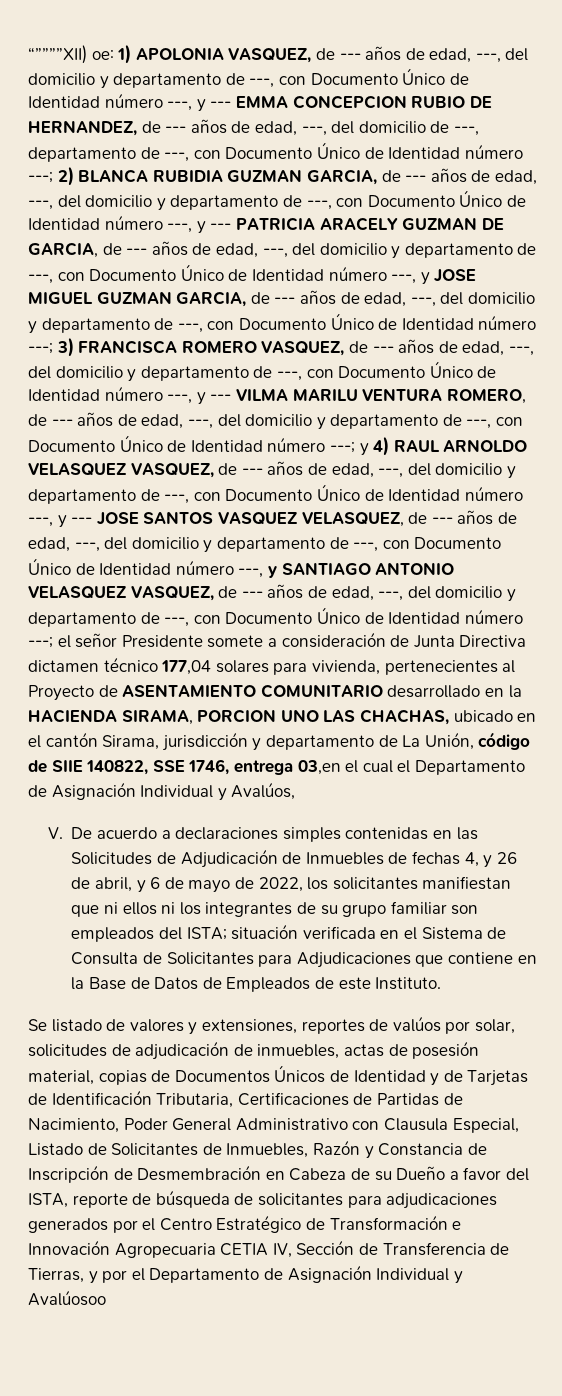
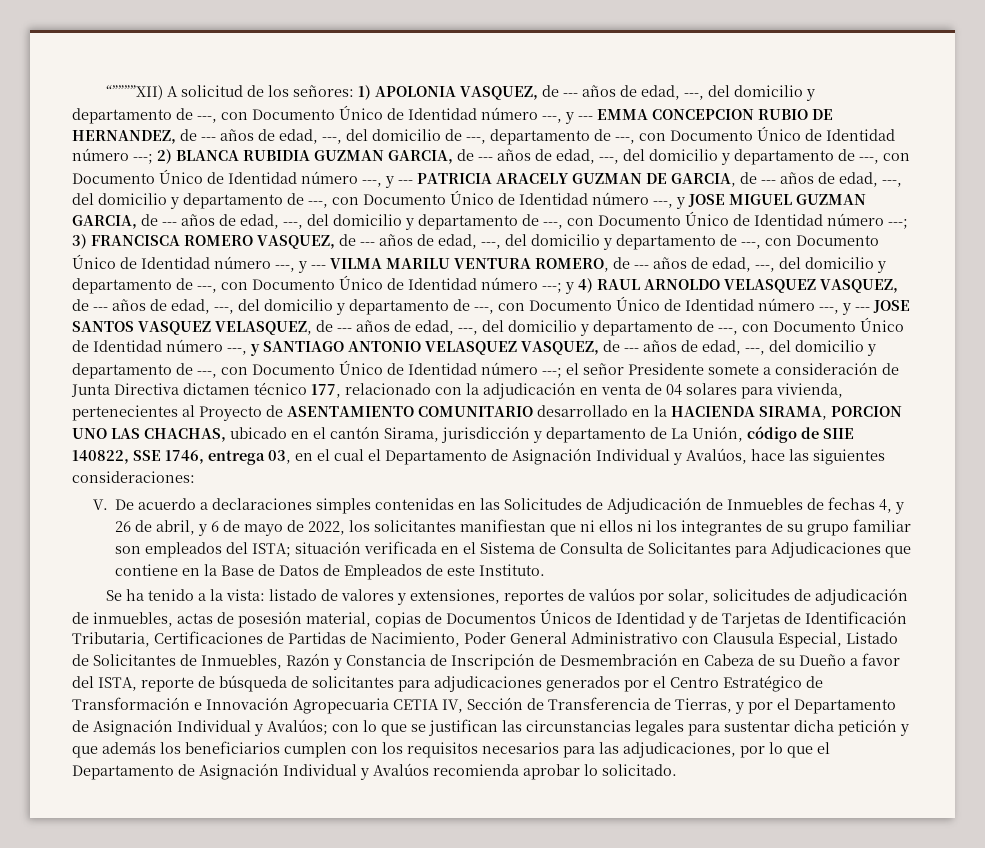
- “””””XII) oe:
+ “””””XII) A solicitud de los señores:
- el señor Presidente somete a consideración de Junta Directiva dictamen técnico 177,04 solares para vivienda, pertenecientes al Proyecto de ASENTAMIENTO COMUNITARIO desarrollado en la HACIENDA SIRAMA, PORCION UNO LAS CHACHAS, ubicado en el cantón Sirama, jurisdicción y departamento de La Unión, código de SIIE 140822, SSE 1746, entrega 03,en el cual el Departamento de Asignación Individual y Avalúos,
+ el señor Presidente somete a consideración de Junta Directiva dictamen técnico 177, relacionado con la adjudicación en venta de 04 solares para vivienda, pertenecientes al Proyecto de ASENTAMIENTO COMUNITARIO desarrollado en la HACIENDA SIRAMA, PORCION UNO LAS CHACHAS, ubicado en el cantón Sirama, jurisdicción y departamento de La Unión, código de SIIE 140822, SSE 1746, entrega 03, en el cual el Departamento de Asignación Individual y Avalúos, hace las siguientes consideraciones:
- Se listado de valores y extensiones, reportes de valúos por solar, solicitudes de adjudicación de inmuebles, actas de posesión material, copias de Documentos Únicos de Identidad y de Tarjetas de Identificación Tributaria, Certificaciones de Partidas de Nacimiento, Poder General Administrativo con Clausula Especial, Listado de Solicitantes de Inmuebles, Razón y Constancia de Inscripción de Desmembración en Cabeza de su Dueño a favor del ISTA, reporte de búsqueda de solicitantes para adjudicaciones generados por el Centro Estratégico de Transformación e Innovación Agropecuaria CETIA IV, Sección de Transferencia de Tierras, y por el Departamento de Asignación Individual y Avalúosoo
+ Se ha tenido a la vista: listado de valores y extensiones, reportes de valúos por solar, solicitudes de adjudicación de inmuebles, actas de posesión material, copias de Documentos Únicos de Identidad y de Tarjetas de Identificación Tributaria, Certificaciones de Partidas de Nacimiento, Poder General Administrativo con Clausula Especial, Listado de Solicitantes de Inmuebles, Razón y Constancia de Inscripción de Desmembración en Cabeza de su Dueño a favor del ISTA, reporte de búsqueda de solicitantes para adjudicaciones generados por el Centro Estratégico de Transformación e Innovación Agropecuaria CETIA IV, Sección de Transferencia de Tierras, y por el Departamento de Asignación Individual y Avalúos; con lo que se justifican las circunstancias legales para sustentar dicha petición y que además los beneficiarios cumplen con los requisitos necesarios para las adjudicaciones, por lo que el Departamento de Asignación Individual y Avalúos recomienda aprobar lo solicitado.

